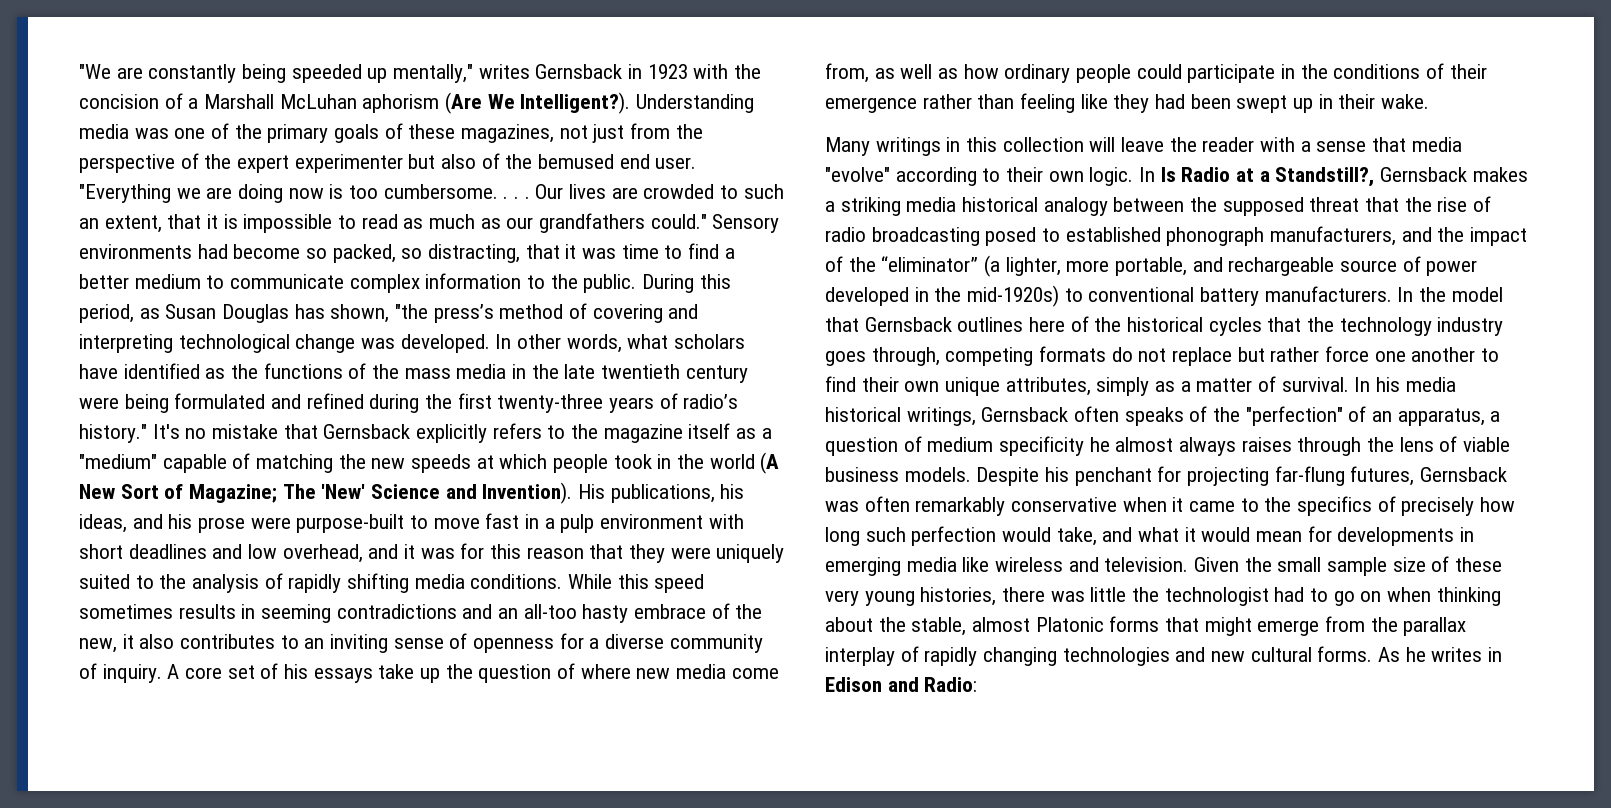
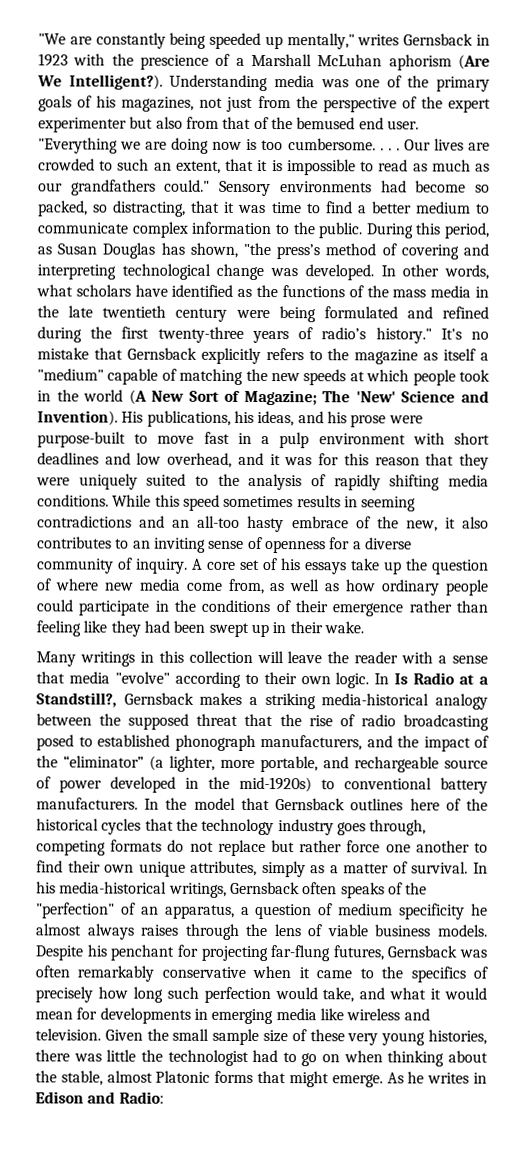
- "We are constantly being speeded up mentally," writes Gernsback in 1923 with the concision of a Marshall McLuhan aphorism (Are We Intelligent?).
+ "We are constantly being speeded up mentally," writes Gernsback in 1923 with the prescience of a Marshall McLuhan aphorism (Are We Intelligent?).
- Understanding media was one of the primary goals of these magazines, not just from the perspective of the expert experimenter but also of the bemused end user.
+ Understanding media was one of the primary goals of his magazines, not just from the perspective of the expert experimenter but also from that of the bemused end user.
- It's no mistake that Gernsback explicitly refers to the magazine itself as a "medium" capable of matching the new speeds at which people took in the world (A New Sort of Magazine; The 'New' Science and Invention).
+ It's no mistake that Gernsback explicitly refers to the magazine as itself a "medium" capable of matching the new speeds at which people took in the world (A New Sort of Magazine; The 'New' Science and Invention).
- In Is Radio at a Standstill?, Gernsback makes a striking media historical analogy between the supposed threat that the rise of radio broadcasting posed to established phonograph manufacturers, and the impact of the “eliminator” (a lighter, more portable, and rechargeable source of power developed in the mid-1920s) to conventional battery manufacturers.
+ In Is Radio at a Standstill?, Gernsback makes a striking media-historical analogy between the supposed threat that the rise of radio broadcasting posed to established phonograph manufacturers, and the impact of the “eliminator” (a lighter, more portable, and rechargeable source of power developed in the mid-1920s) to conventional battery manufacturers.
- In his media historical writings, Gernsback often speaks of the "perfection" of an apparatus, a question of medium specificity he almost always raises through the lens of viable business models.
+ In his media-historical writings, Gernsback often speaks of the "perfection" of an apparatus, a question of medium specificity he almost always raises through the lens of viable business models.
- Given the small sample size of these very young histories, there was little the technologist had to go on when thinking about the stable, almost Platonic forms that might emerge from the parallax interplay of rapidly changing technologies and new cultural forms.
+ Given the small sample size of these very young histories, there was little the technologist had to go on when thinking about the stable, almost Platonic forms that might emerge.

